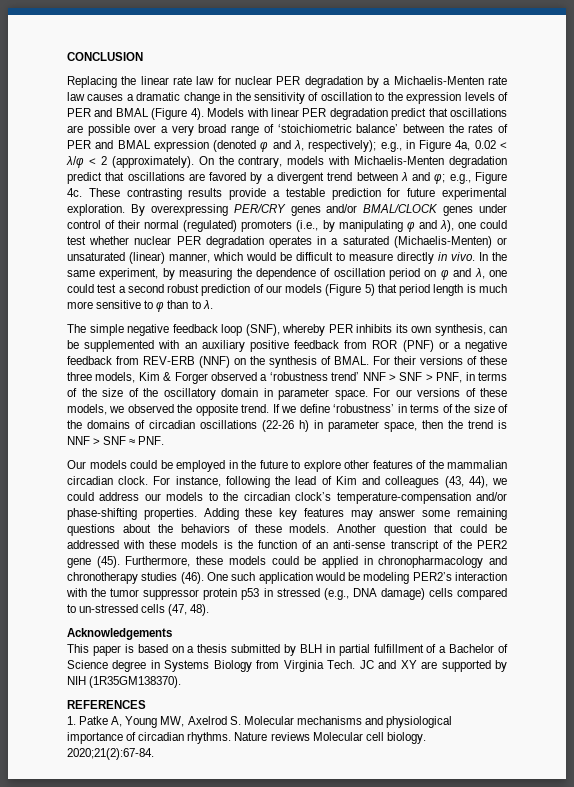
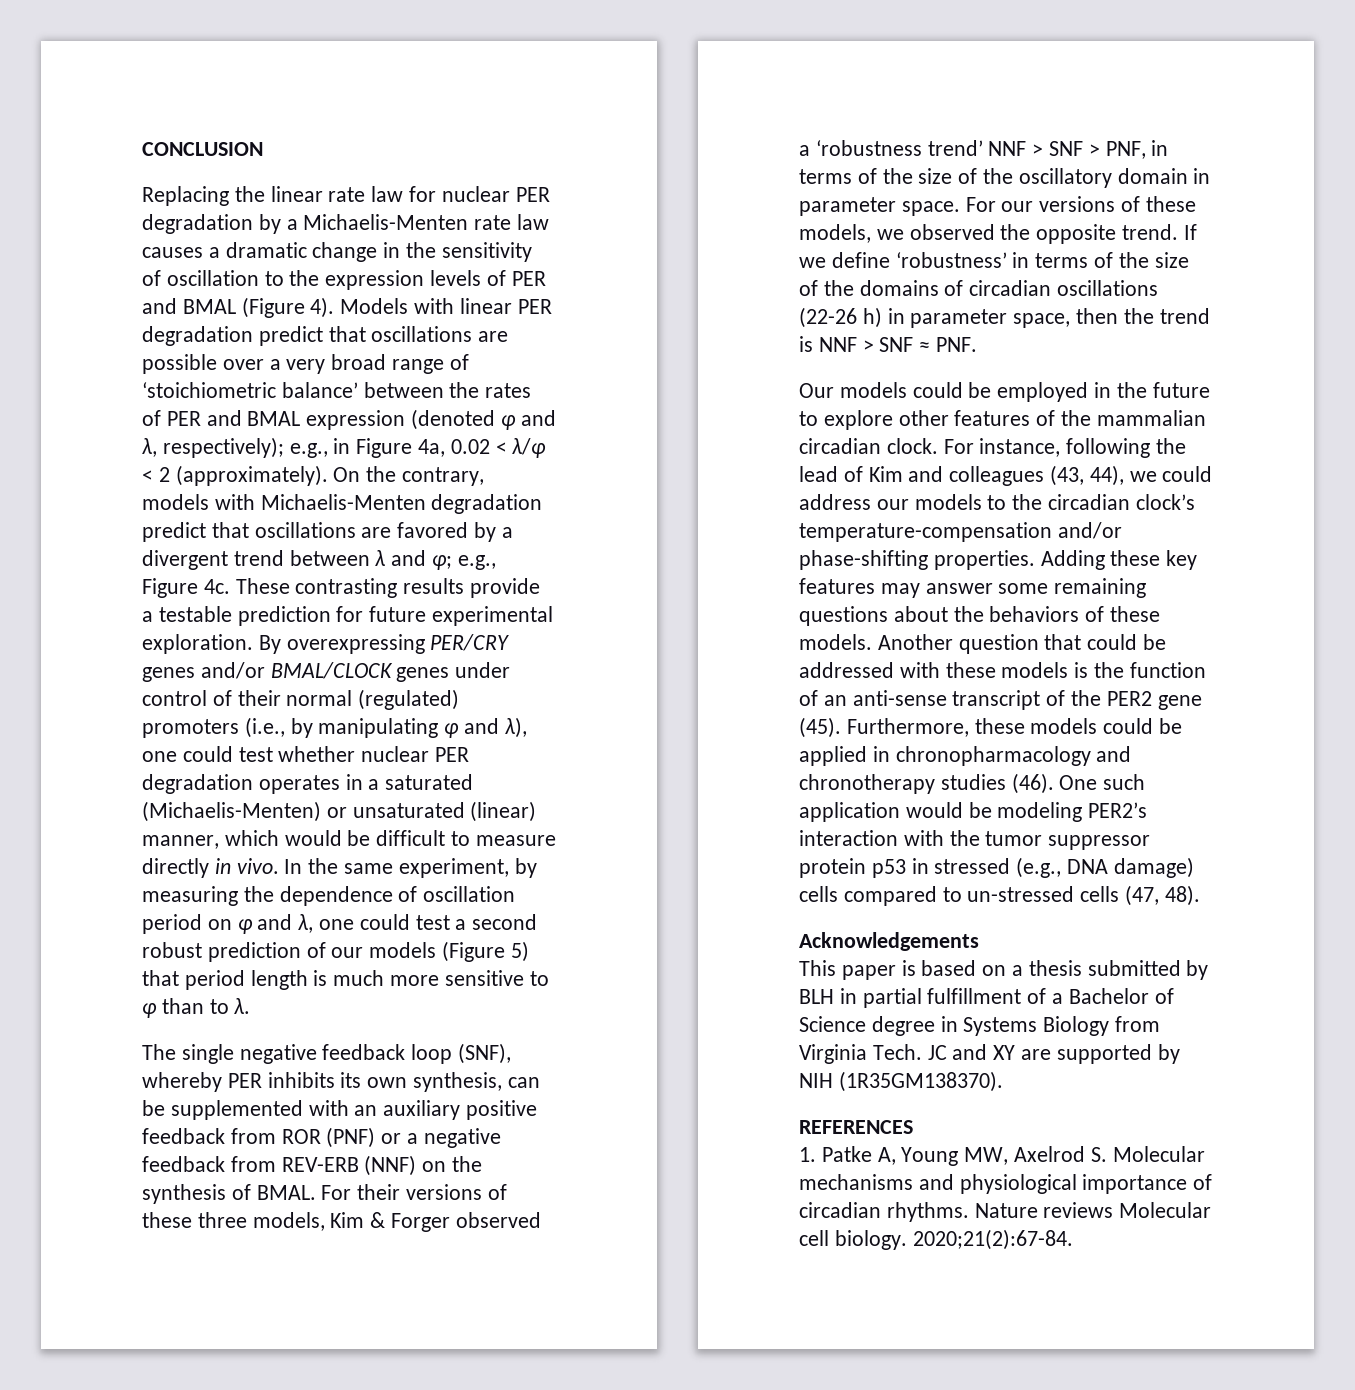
- The simple negative feedback loop (SNF), whereby PER inhibits its own synthesis, can be supplemented with an auxiliary positive feedback from ROR (PNF) or a negative feedback from REV-ERB (NNF) on the synthesis of BMAL.
+ The single negative feedback loop (SNF), whereby PER inhibits its own synthesis, can be supplemented with an auxiliary positive feedback from ROR (PNF) or a negative feedback from REV-ERB (NNF) on the synthesis of BMAL.

